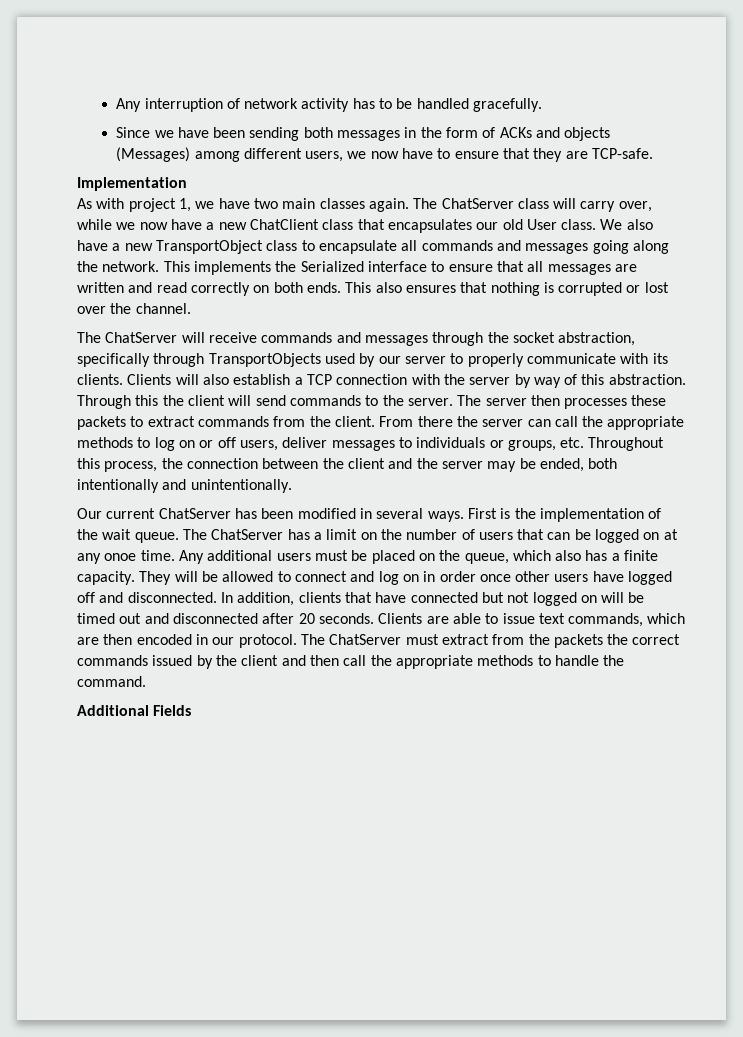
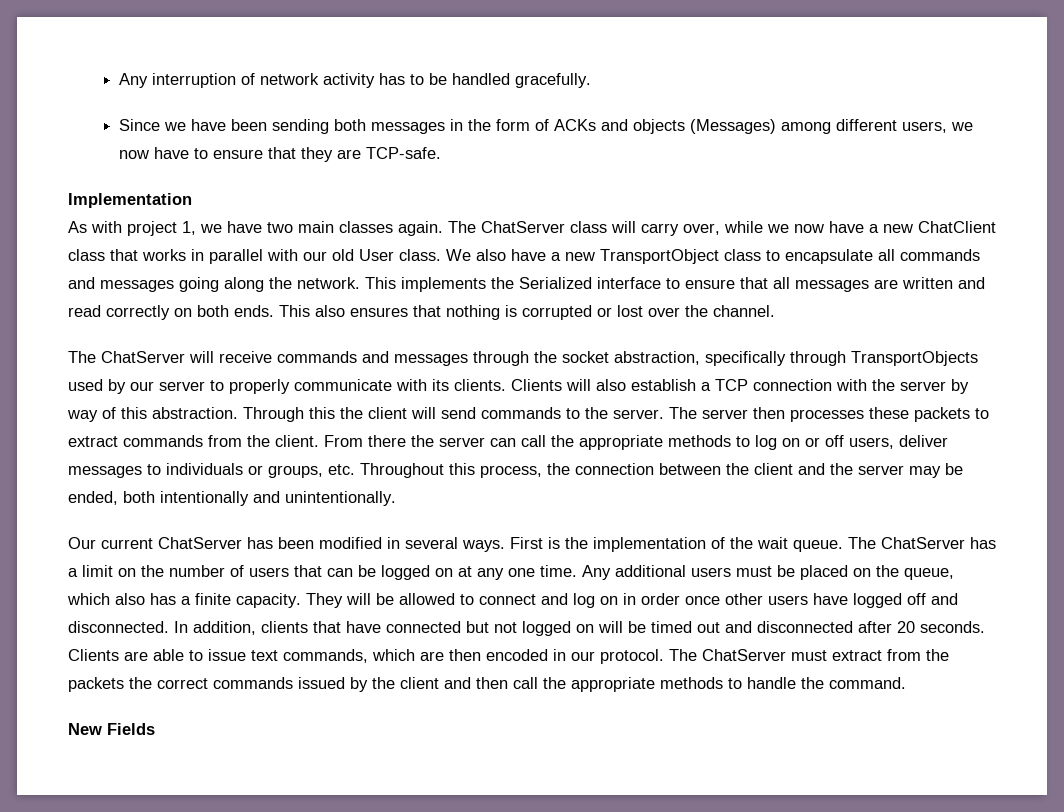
- The ChatServer class will carry over, while we now have a new ChatClient class that encapsulates our old User class.
+ The ChatServer class will carry over, while we now have a new ChatClient class that works in parallel with our old User class.
- The ChatServer has a limit on the number of users that can be logged on at any onoe time.
+ The ChatServer has a limit on the number of users that can be logged on at any one time.
- Additional Fields
+ New Fields

